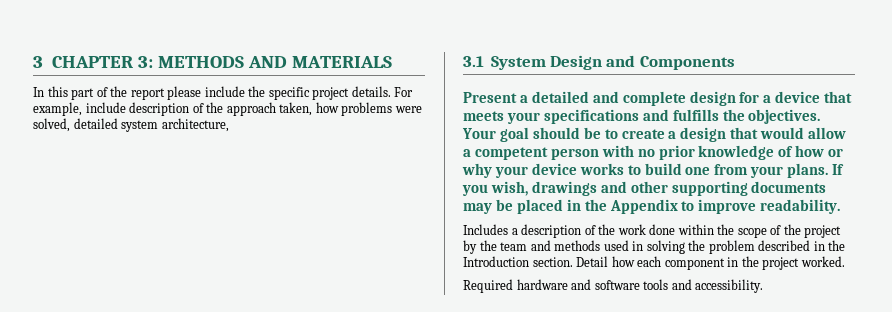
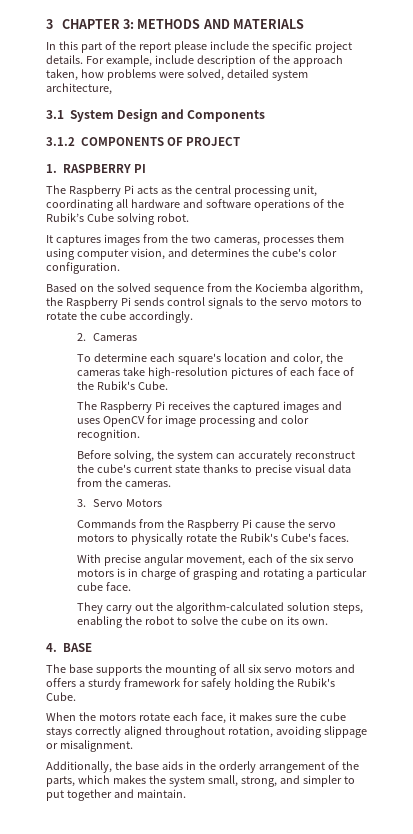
- Present a detailed and complete design for a device that meets your specifications and fulfills the objectives. Your goal should be to create a design that would allow a competent person with no prior knowledge of how or why your device works to build one from your plans. If you wish, drawings and other supporting documents may be placed in the Appendix to improve readability.
- Includes a description of the work done within the scope of the project by the team and methods used in solving the problem described in the Introduction section. Detail how each component in the project worked.
- Required hardware and software tools and accessibility.
+ 3.1.2 COMPONENTS OF PROJECT
+ 1. RASPBERRY PI
+ The Raspberry Pi acts as the central processing unit, coordinating all hardware and software operations of the Rubik’s Cube solving robot.
+ It captures images from the two cameras, processes them using computer vision, and determines the cube's color configuration.
+ Based on the solved sequence from the Kociemba algorithm, the Raspberry Pi sends control signals to the servo motors to rotate the cube accordingly.
+ 2. Cameras
+ To determine each square's location and color, the cameras take high-resolution pictures of each face of the Rubik's Cube.
+ The Raspberry Pi receives the captured images and uses OpenCV for image processing and color recognition.
+ Before solving, the system can accurately reconstruct the cube's current state thanks to precise visual data from the cameras.
+ 3. Servo Motors
+ Commands from the Raspberry Pi cause the servo motors to physically rotate the Rubik's Cube's faces.
+ With precise angular movement, each of the six servo motors is in charge of grasping and rotating a particular cube face.
+ They carry out the algorithm-calculated solution steps, enabling the robot to solve the cube on its own.
+ 4. BASE
+ The base supports the mounting of all six servo motors and offers a sturdy framework for safely holding the Rubik's Cube.
+ When the motors rotate each face, it makes sure the cube stays correctly aligned throughout rotation, avoiding slippage or misalignment.
+ Additionally, the base aids in the orderly arrangement of the parts, which makes the system small, strong, and simpler to put together and maintain.

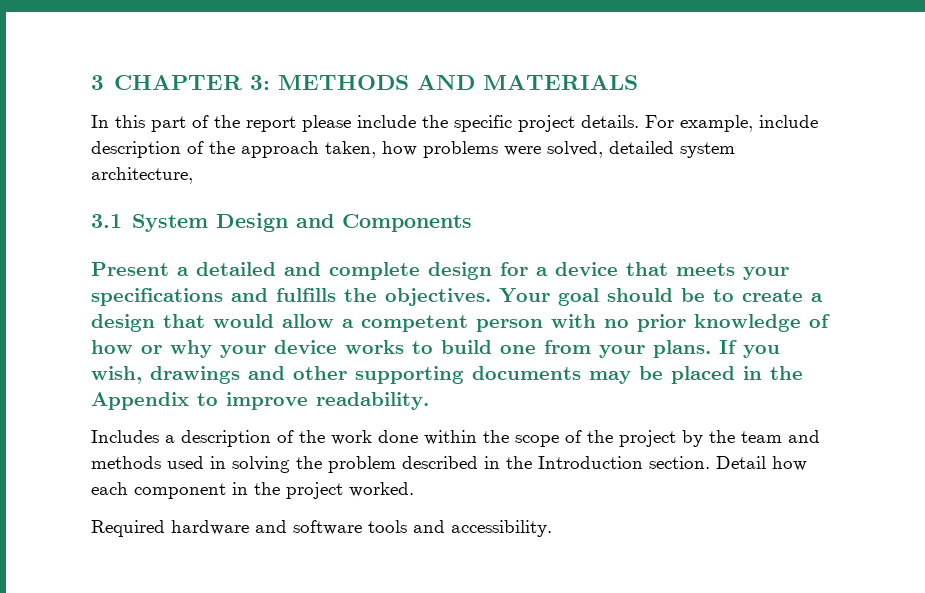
- 3.1.2 COMPONENTS OF PROJECT
- 1. RASPBERRY PI
- The Raspberry Pi acts as the central processing unit, coordinating all hardware and software operations of the Rubik’s Cube solving robot.
- It captures images from the two cameras, processes them using computer vision, and determines the cube's color configuration.
- Based on the solved sequence from the Kociemba algorithm, the Raspberry Pi sends control signals to the servo motors to rotate the cube accordingly.
- 2. Cameras
- To determine each square's location and color, the cameras take high-resolution pictures of each face of the Rubik's Cube.
- The Raspberry Pi receives the captured images and uses OpenCV for image processing and color recognition.
- Before solving, the system can accurately reconstruct the cube's current state thanks to precise visual data from the cameras.
- 3. Servo Motors
- Commands from the Raspberry Pi cause the servo motors to physically rotate the Rubik's Cube's faces.
- With precise angular movement, each of the six servo motors is in charge of grasping and rotating a particular cube face.
- They carry out the algorithm-calculated solution steps, enabling the robot to solve the cube on its own.
- 4. BASE
- The base supports the mounting of all six servo motors and offers a sturdy framework for safely holding the Rubik's Cube.
- When the motors rotate each face, it makes sure the cube stays correctly aligned throughout rotation, avoiding slippage or misalignment.
- Additionally, the base aids in the orderly arrangement of the parts, which makes the system small, strong, and simpler to put together and maintain.
+ Present a detailed and complete design for a device that meets your specifications and fulfills the objectives. Your goal should be to create a design that would allow a competent person with no prior knowledge of how or why your device works to build one from your plans. If you wish, drawings and other supporting documents may be placed in the Appendix to improve readability.
+ Includes a description of the work done within the scope of the project by the team and methods used in solving the problem described in the Introduction section. Detail how each component in the project worked.
+ Required hardware and software tools and accessibility.

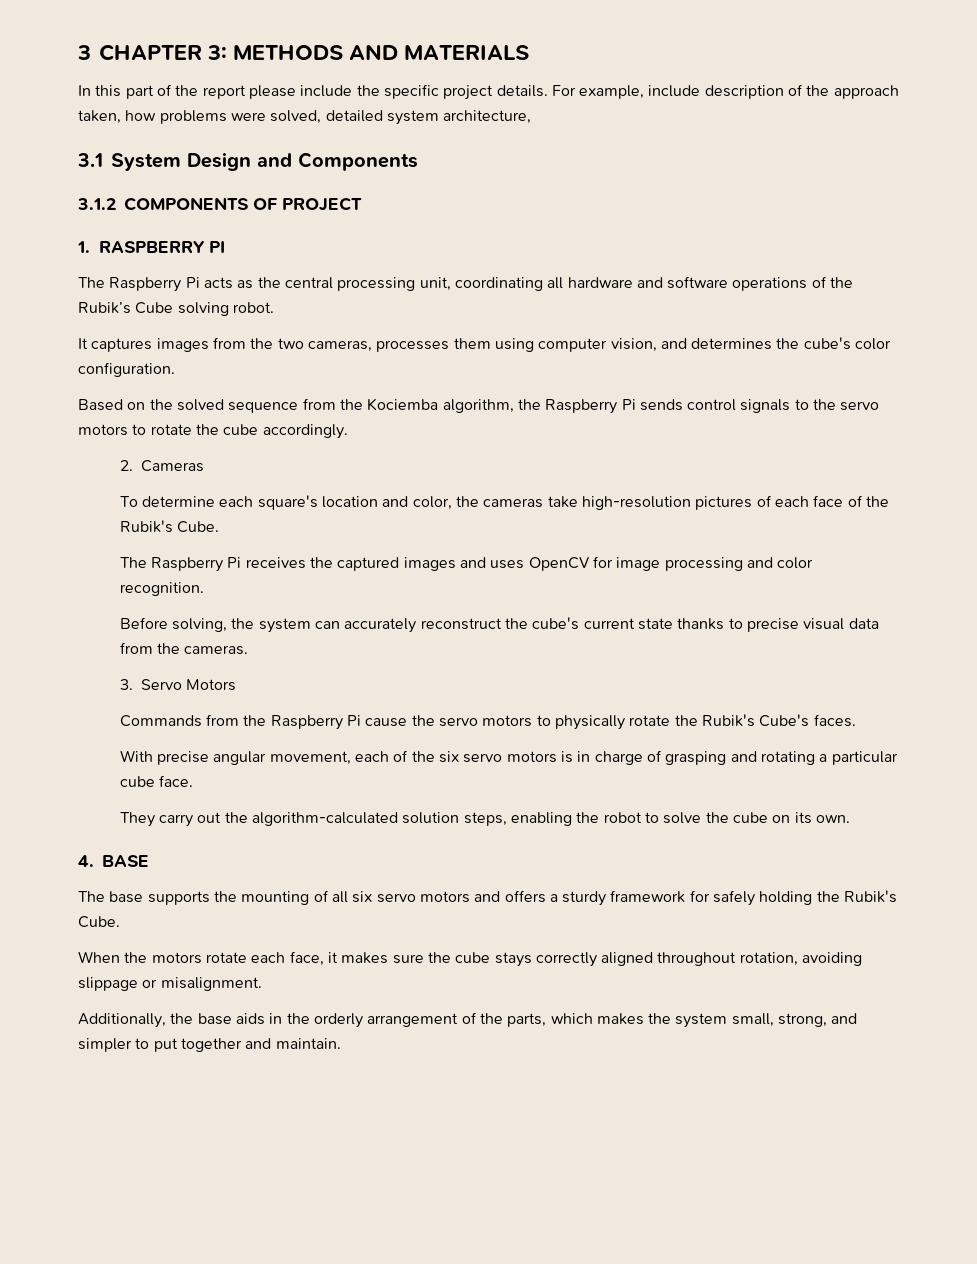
- Present a detailed and complete design for a device that meets your specifications and fulfills the objectives. Your goal should be to create a design that would allow a competent person with no prior knowledge of how or why your device works to build one from your plans. If you wish, drawings and other supporting documents may be placed in the Appendix to improve readability.
- Includes a description of the work done within the scope of the project by the team and methods used in solving the problem described in the Introduction section. Detail how each component in the project worked.
- Required hardware and software tools and accessibility.
+ 3.1.2 COMPONENTS OF PROJECT
+ 1. RASPBERRY PI
+ The Raspberry Pi acts as the central processing unit, coordinating all hardware and software operations of the Rubik’s Cube solving robot.
+ It captures images from the two cameras, processes them using computer vision, and determines the cube's color configuration.
+ Based on the solved sequence from the Kociemba algorithm, the Raspberry Pi sends control signals to the servo motors to rotate the cube accordingly.
+ 2. Cameras
+ To determine each square's location and color, the cameras take high-resolution pictures of each face of the Rubik's Cube.
+ The Raspberry Pi receives the captured images and uses OpenCV for image processing and color recognition.
+ Before solving, the system can accurately reconstruct the cube's current state thanks to precise visual data from the cameras.
+ 3. Servo Motors
+ Commands from the Raspberry Pi cause the servo motors to physically rotate the Rubik's Cube's faces.
+ With precise angular movement, each of the six servo motors is in charge of grasping and rotating a particular cube face.
+ They carry out the algorithm-calculated solution steps, enabling the robot to solve the cube on its own.
+ 4. BASE
+ The base supports the mounting of all six servo motors and offers a sturdy framework for safely holding the Rubik's Cube.
+ When the motors rotate each face, it makes sure the cube stays correctly aligned throughout rotation, avoiding slippage or misalignment.
+ Additionally, the base aids in the orderly arrangement of the parts, which makes the system small, strong, and simpler to put together and maintain.

